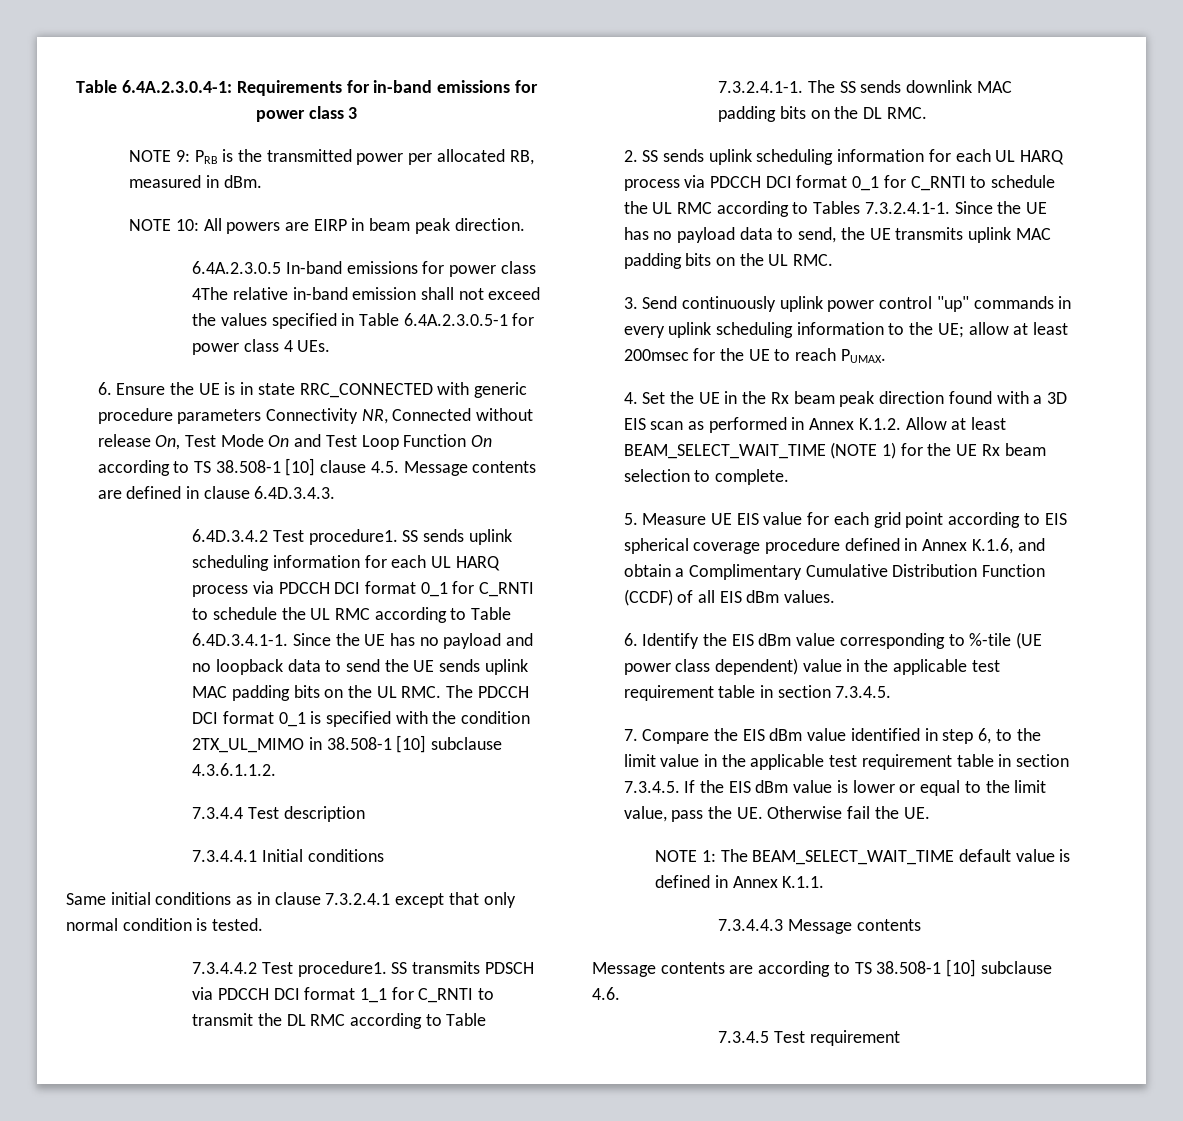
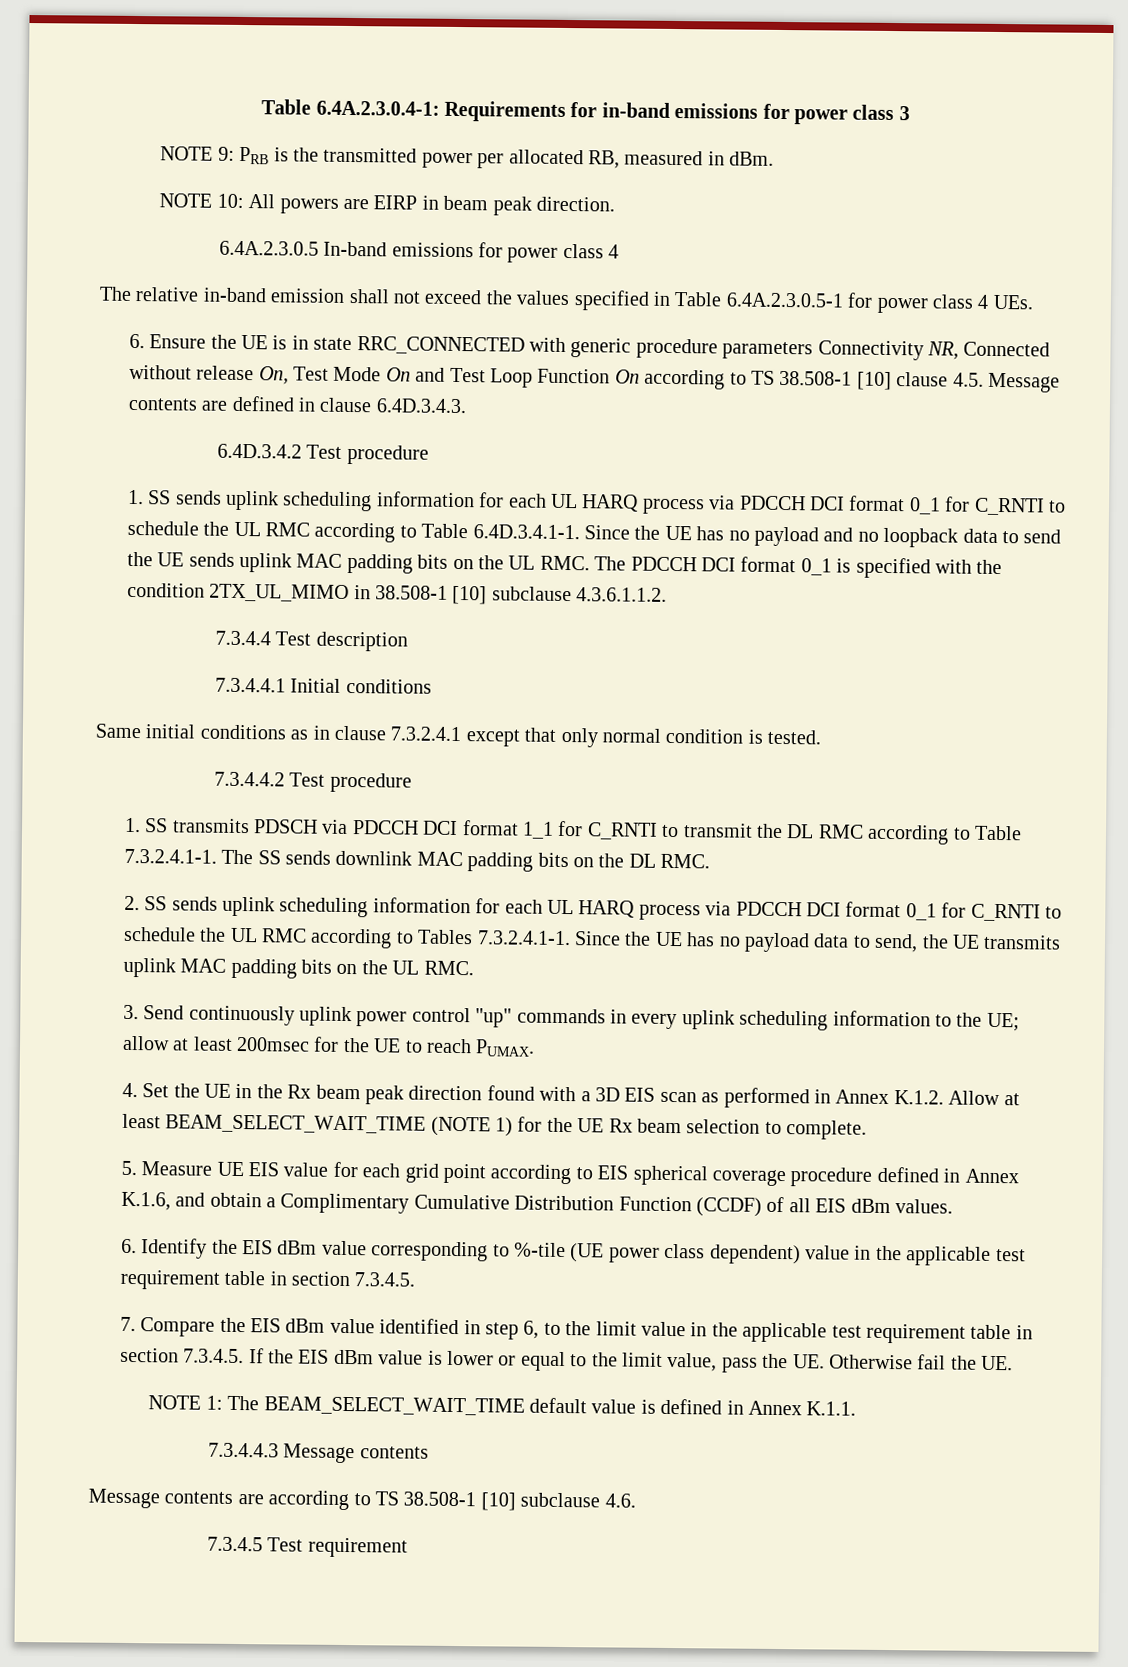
- 6.4A.2.3.0.5 In-band emissions for power class 4The relative in-band emission shall not exceed the values specified in Table 6.4A.2.3.0.5-1 for power class 4 UEs.
+ 6.4A.2.3.0.5 In-band emissions for power class 4
+ The relative in-band emission shall not exceed the values specified in Table 6.4A.2.3.0.5-1 for power class 4 UEs.
- 6.4D.3.4.2 Test procedure1. SS sends uplink scheduling information for each UL HARQ process via PDCCH DCI format 0_1 for C_RNTI to schedule the UL RMC according to Table 6.4D.3.4.1-1. Since the UE has no payload and no loopback data to send the UE sends uplink MAC padding bits on the UL RMC. The PDCCH DCI format 0_1 is specified with the condition 2TX_UL_MIMO in 38.508-1 [10] subclause 4.3.6.1.1.2.
+ 6.4D.3.4.2 Test procedure
+ 1. SS sends uplink scheduling information for each UL HARQ process via PDCCH DCI format 0_1 for C_RNTI to schedule the UL RMC according to Table 6.4D.3.4.1-1. Since the UE has no payload and no loopback data to send the UE sends uplink MAC padding bits on the UL RMC. The PDCCH DCI format 0_1 is specified with the condition 2TX_UL_MIMO in 38.508-1 [10] subclause 4.3.6.1.1.2.
- 7.3.4.4.2 Test procedure1. SS transmits PDSCH via PDCCH DCI format 1_1 for C_RNTI to transmit the DL RMC according to Table 7.3.2.4.1-1. The SS sends downlink MAC padding bits on the DL RMC.
+ 7.3.4.4.2 Test procedure
+ 1. SS transmits PDSCH via PDCCH DCI format 1_1 for C_RNTI to transmit the DL RMC according to Table 7.3.2.4.1-1. The SS sends downlink MAC padding bits on the DL RMC.

